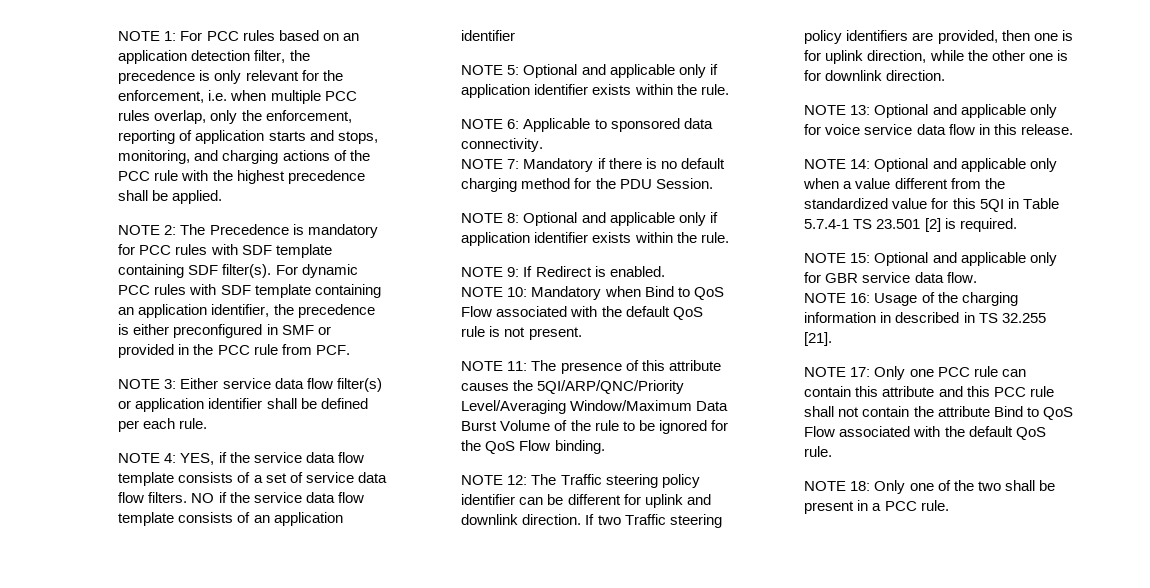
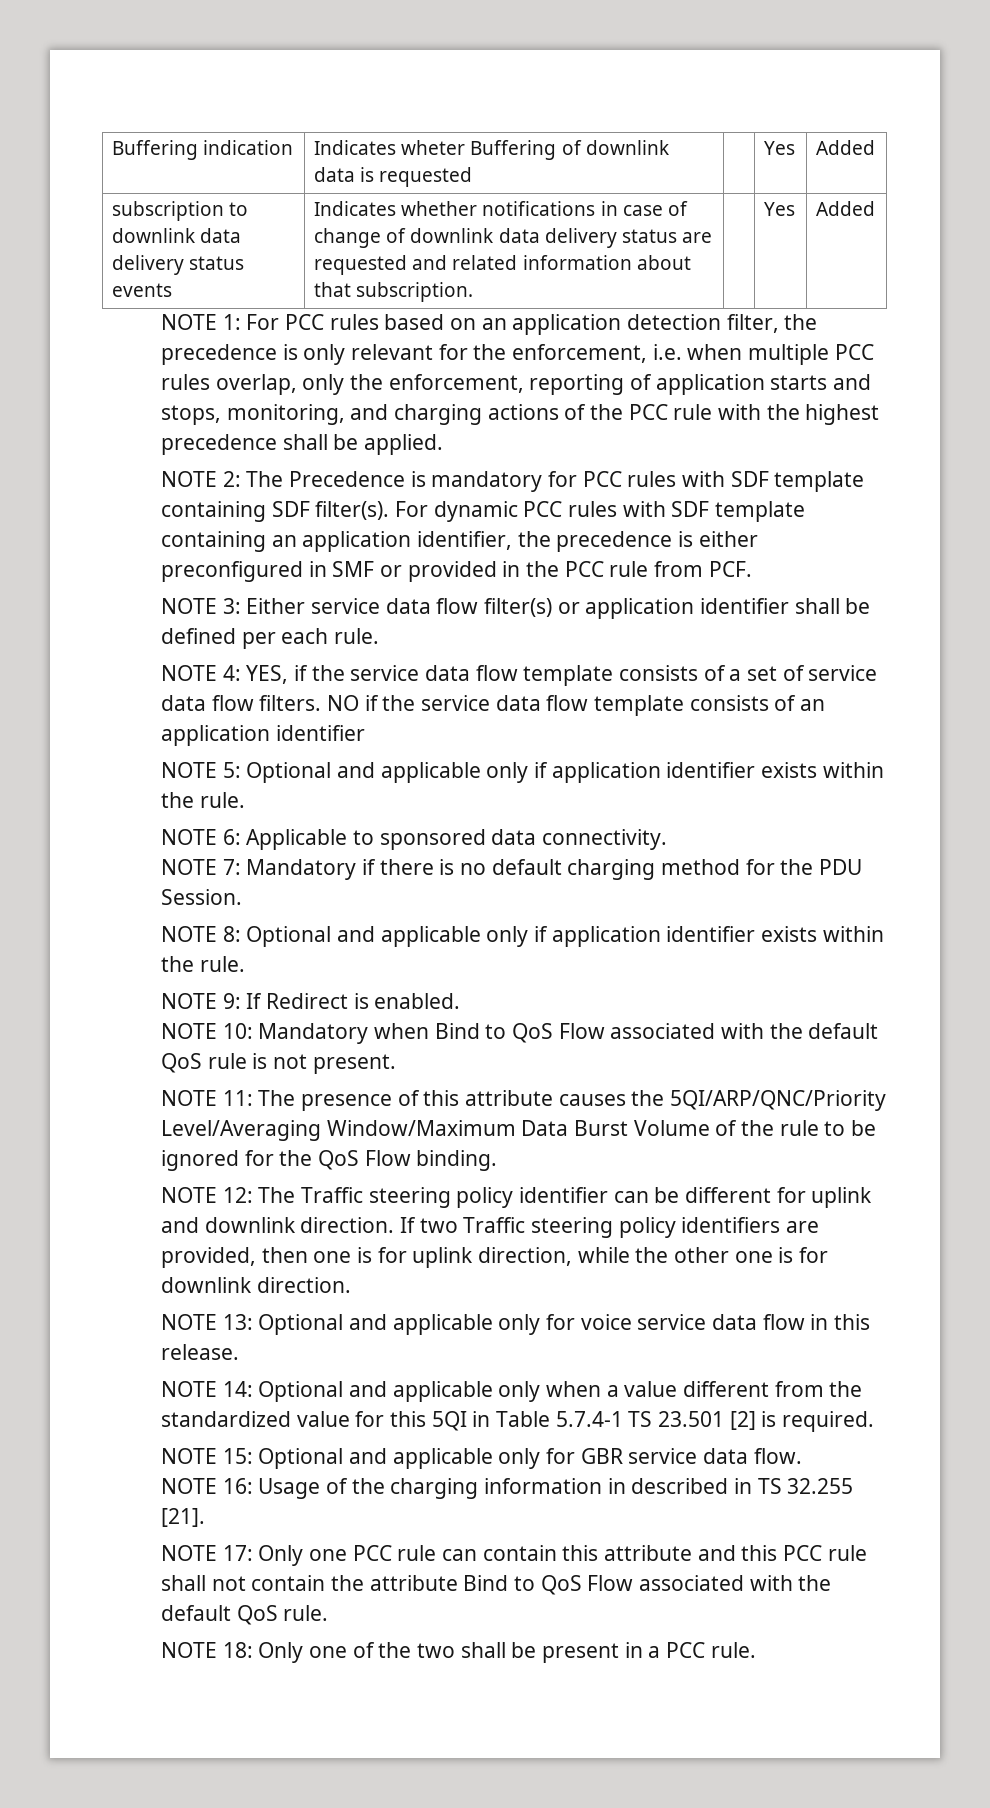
+ Buffering indication | Indicates wheter Buffering of downlink data is requested | | Yes | Added
+ subscription to downlink data delivery status events | Indicates whether notifications in case of change of downlink data delivery status are requested and related information about that subscription. | | Yes | Added

